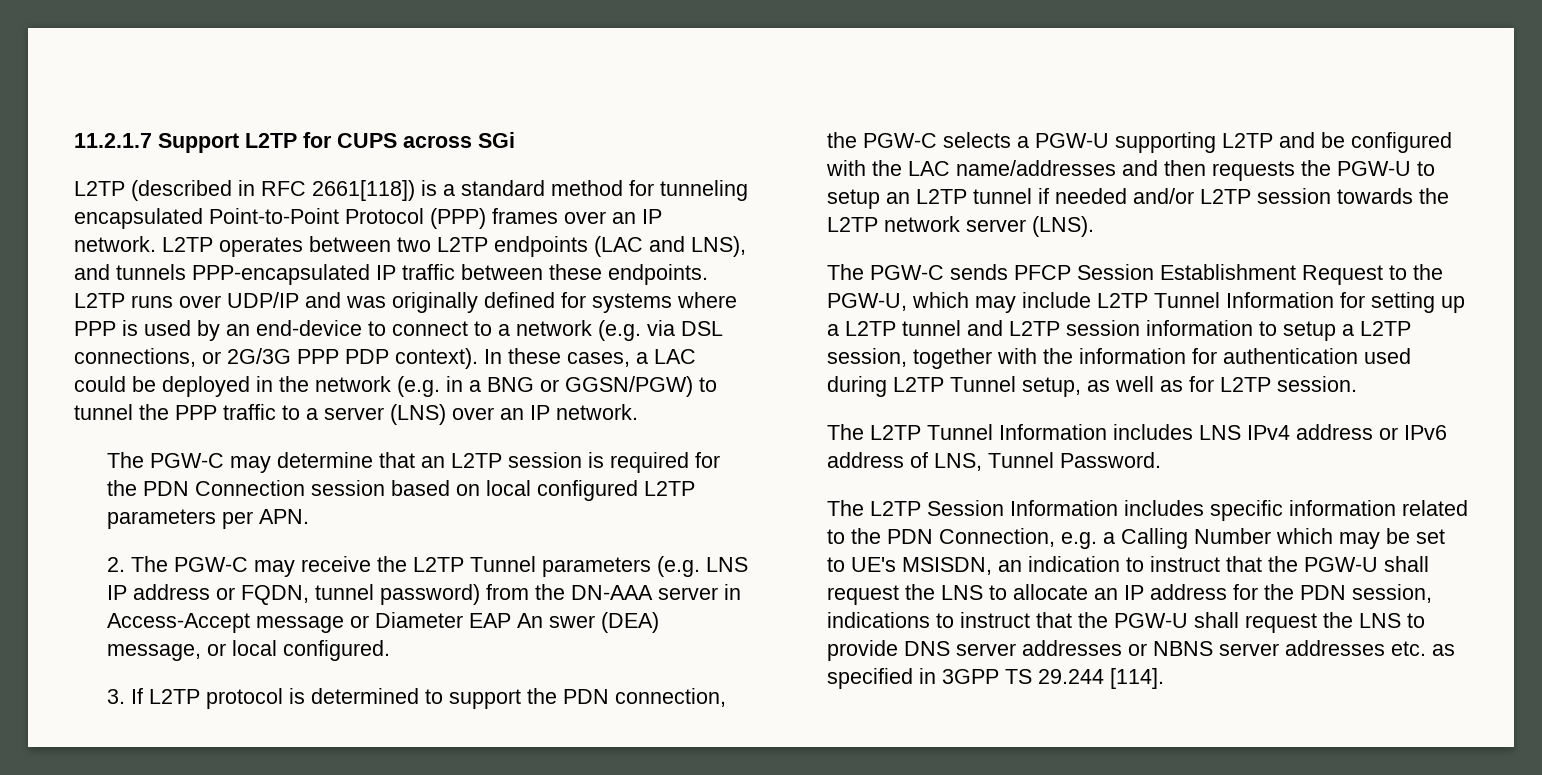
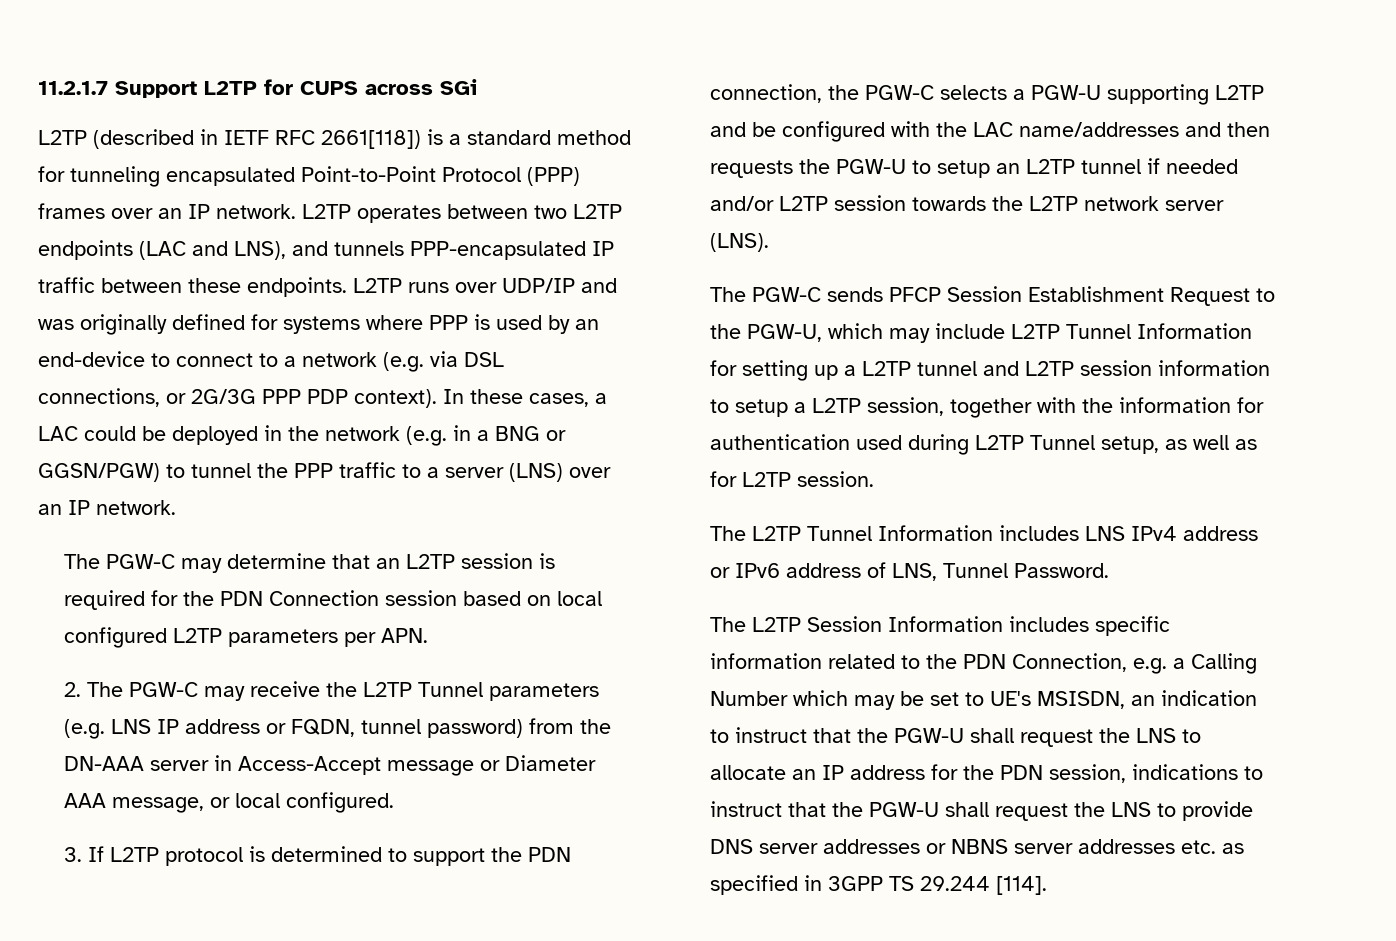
- L2TP (described in RFC 2661[118]) is a standard method for tunneling encapsulated Point-to-Point Protocol (PPP) frames over an IP network.
+ L2TP (described in IETF RFC 2661[118]) is a standard method for tunneling encapsulated Point-to-Point Protocol (PPP) frames over an IP network.
- 2. The PGW-C may receive the L2TP Tunnel parameters (e.g. LNS IP address or FQDN, tunnel password) from the DN-AAA server in Access-Accept message or Diameter EAP An swer (DEA) message, or local configured.
+ 2. The PGW-C may receive the L2TP Tunnel parameters (e.g. LNS IP address or FQDN, tunnel password) from the DN-AAA server in Access-Accept message or Diameter AAA message, or local configured.

